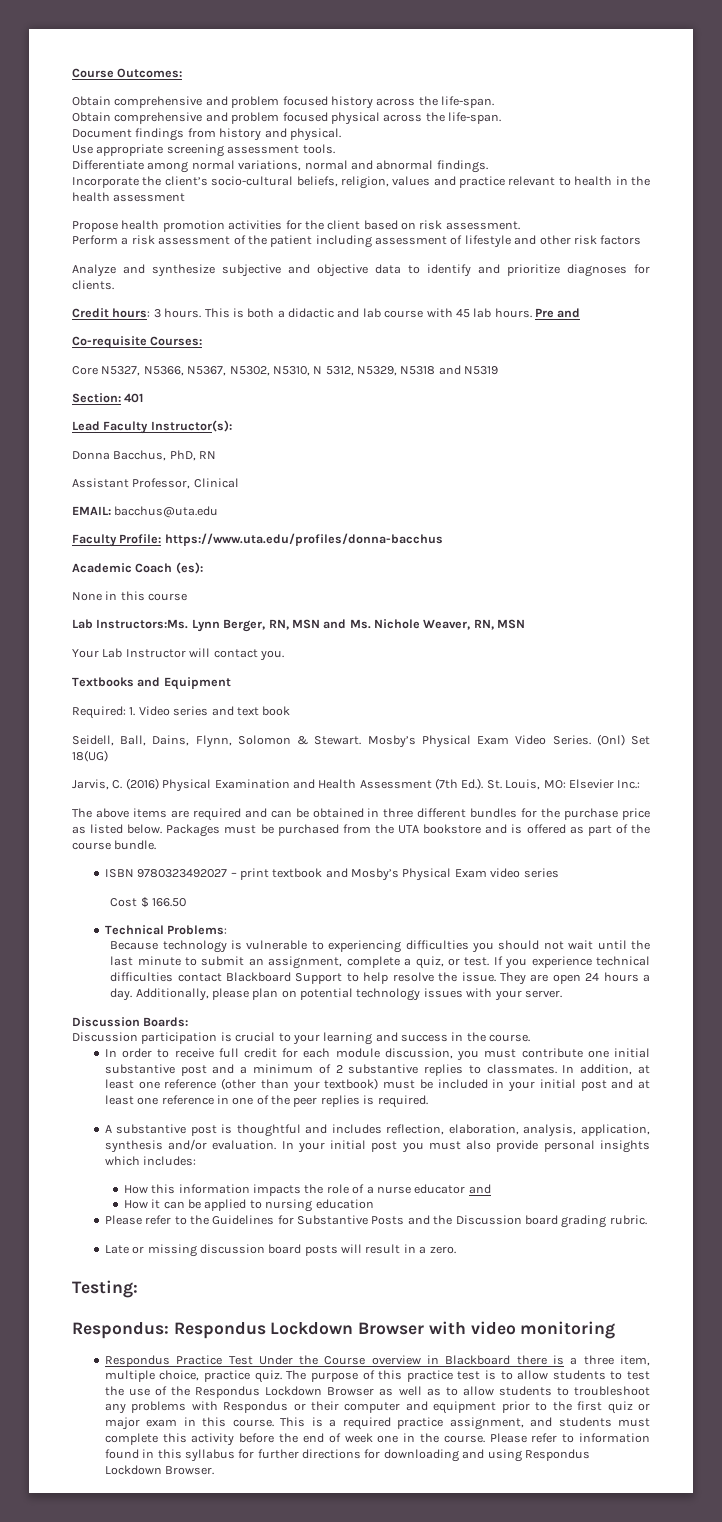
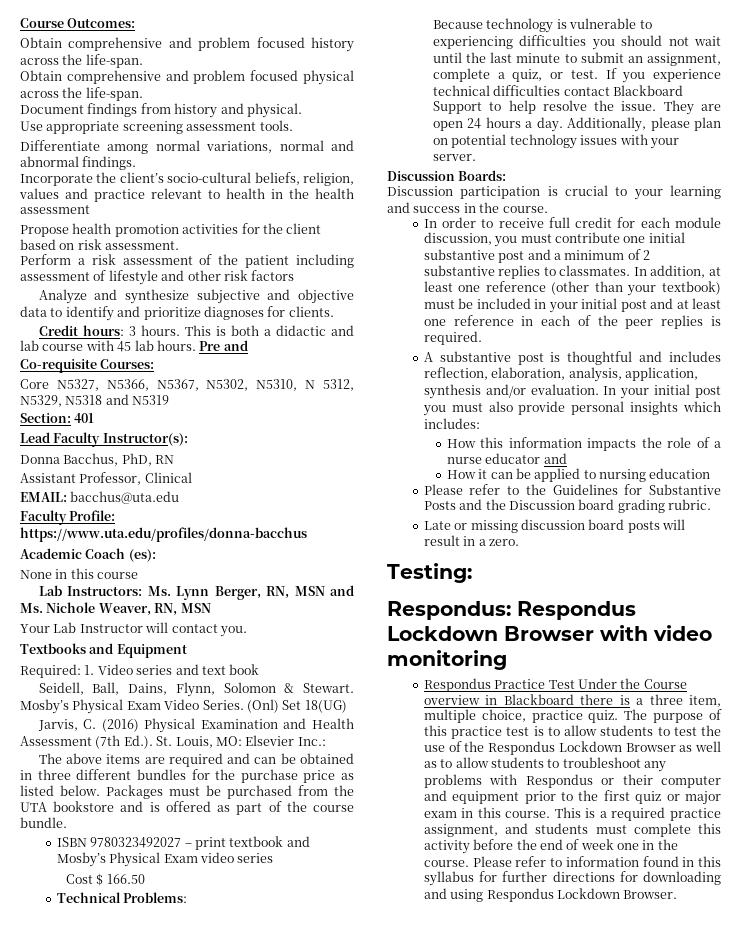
- Lab Instructors:Ms. Lynn Berger, RN, MSN and Ms. Nichole Weaver, RN, MSN
+ Lab Instructors: Ms. Lynn Berger, RN, MSN and Ms. Nichole Weaver, RN, MSN
- In addition, at least one reference (other than your textbook) must be included in your initial post and at least one reference in one of the peer replies is required.
+ In addition, at least one reference (other than your textbook) must be included in your initial post and at least one reference in each of the peer replies is required.

